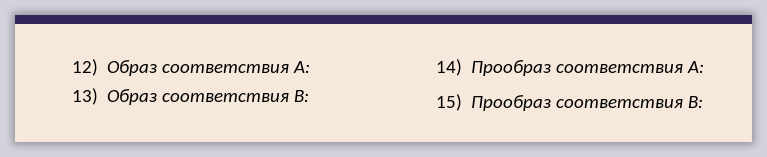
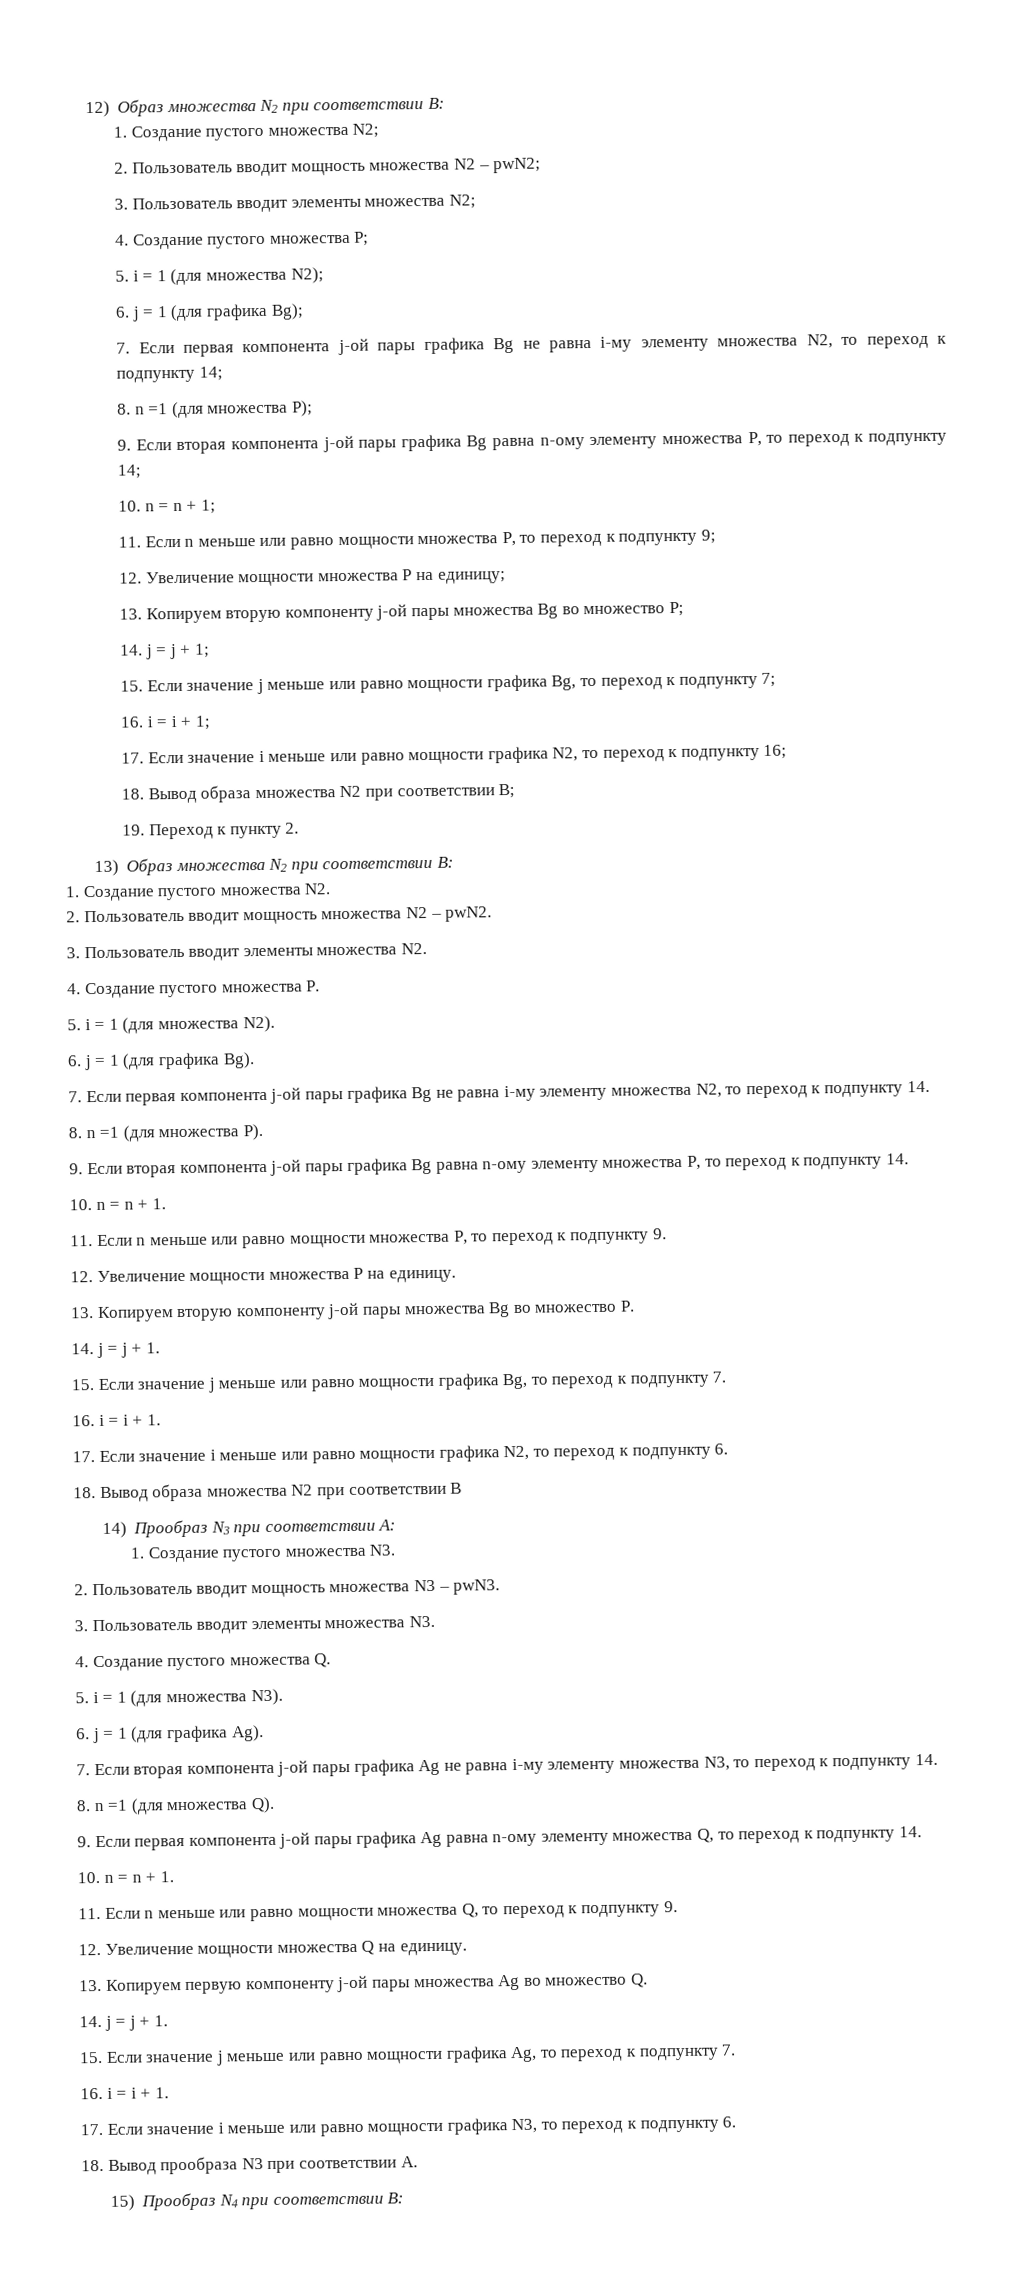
- 12) Образ соответствия A:
- 13) Образ соответствия B:
- 14) Прообраз соответствия A:
+ 12) Образ множества N2 при соответствии В:
+ 1. Создание пустого множества N2;
+ 2. Пользователь вводит мощность множества N2 – pwN2;
+ 3. Пользователь вводит элементы множества N2;
+ 4. Создание пустого множества P;
+ 5. i = 1 (для множества N2);
+ 6. j = 1 (для графика Bg);
+ 7. Если первая компонента j-ой пары графика Bg не равна i-му элементу множества N2, то переход к подпункту 14;
+ 8. n =1 (для множества P);
+ 9. Если вторая компонента j-ой пары графика Bg равна n-ому элементу множества P, то переход к подпункту 14;
+ 10. n = n + 1;
+ 11. Если n меньше или равно мощности множества P, то переход к подпункту 9;
+ 12. Увеличение мощности множества P на единицу;
+ 13. Копируем вторую компоненту j-ой пары множества Bg во множество P;
+ 14. j = j + 1;
+ 15. Если значение j меньше или равно мощности графика Bg, то переход к подпункту 7;
+ 16. i = i + 1;
+ 17. Если значение i меньше или равно мощности графика N2, то переход к подпункту 16;
+ 18. Вывод образа множества N2 при соответствии В;
+ 19. Переход к пункту 2.
+ 13) Образ множества N2 при соответствии В:
+ 1. Создание пустого множества N2.
+ 2. Пользователь вводит мощность множества N2 – pwN2.
+ 3. Пользователь вводит элементы множества N2.
+ 4. Создание пустого множества P.
+ 5. i = 1 (для множества N2).
+ 6. j = 1 (для графика Bg).
+ 7. Если первая компонента j-ой пары графика Bg не равна i-му элементу множества N2, то переход к подпункту 14.
+ 8. n =1 (для множества P).
+ 9. Если вторая компонента j-ой пары графика Bg равна n-ому элементу множества P, то переход к подпункту 14.
+ 10. n = n + 1.
+ 11. Если n меньше или равно мощности множества P, то переход к подпункту 9.
+ 12. Увеличение мощности множества P на единицу.
+ 13. Копируем вторую компоненту j-ой пары множества Bg во множество P.
+ 14. j = j + 1.
+ 15. Если значение j меньше или равно мощности графика Bg, то переход к подпункту 7.
+ 16. i = i + 1.
+ 17. Если значение i меньше или равно мощности графика N2, то переход к подпункту 6.
+ 18. Вывод образа множества N2 при соответствии В
+ 14) Прообраз N3 при соответствии A:
+ 1. Создание пустого множества N3.
+ 2. Пользователь вводит мощность множества N3 – pwN3.
+ 3. Пользователь вводит элементы множества N3.
+ 4. Создание пустого множества Q.
+ 5. i = 1 (для множества N3).
+ 6. j = 1 (для графика Ag).
+ 7. Если вторая компонента j-ой пары графика Ag не равна i-му элементу множества N3, то переход к подпункту 14.
+ 8. n =1 (для множества Q).
+ 9. Если первая компонента j-ой пары графика Ag равна n-ому элементу множества Q, то переход к подпункту 14.
+ 10. n = n + 1.
+ 11. Если n меньше или равно мощности множества Q, то переход к подпункту 9.
+ 12. Увеличение мощности множества Q на единицу.
+ 13. Копируем первую компоненту j-ой пары множества Ag во множество Q.
+ 14. j = j + 1.
+ 15. Если значение j меньше или равно мощности графика Ag, то переход к подпункту 7.
+ 16. i = i + 1.
+ 17. Если значение i меньше или равно мощности графика N3, то переход к подпункту 6.
+ 18. Вывод прообраза N3 при соответствии А.
- 15) Прообраз соответствия В:
+ 15) Прообраз N4 при соответствии В:

